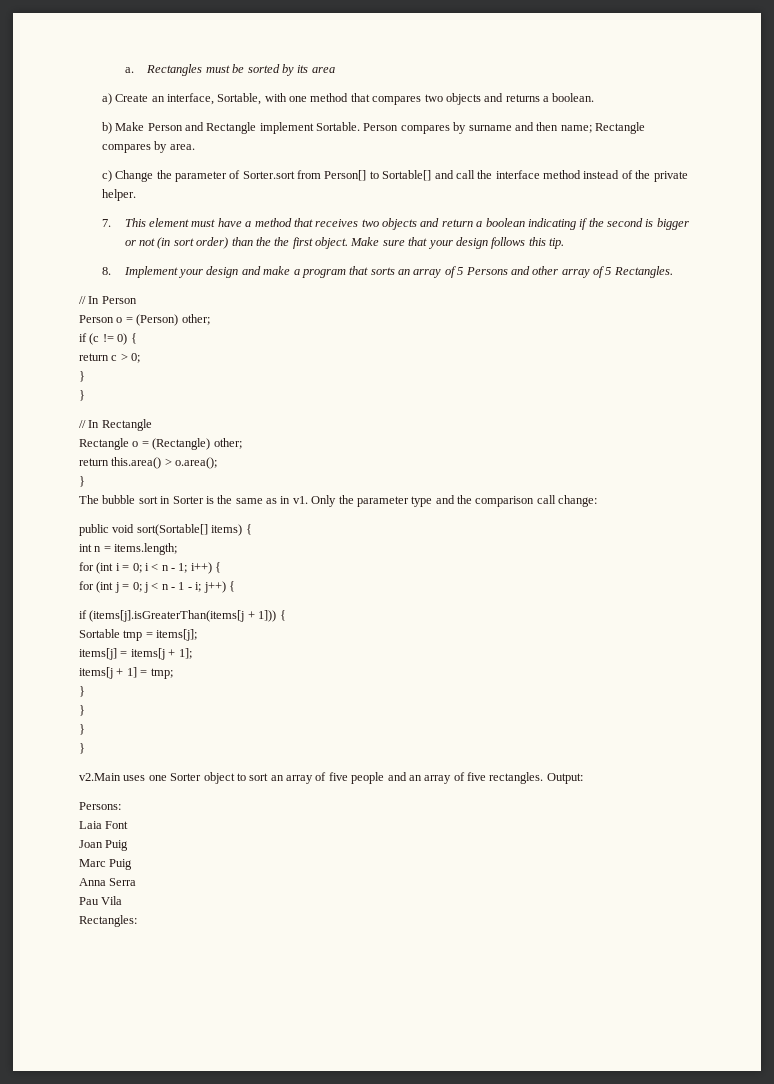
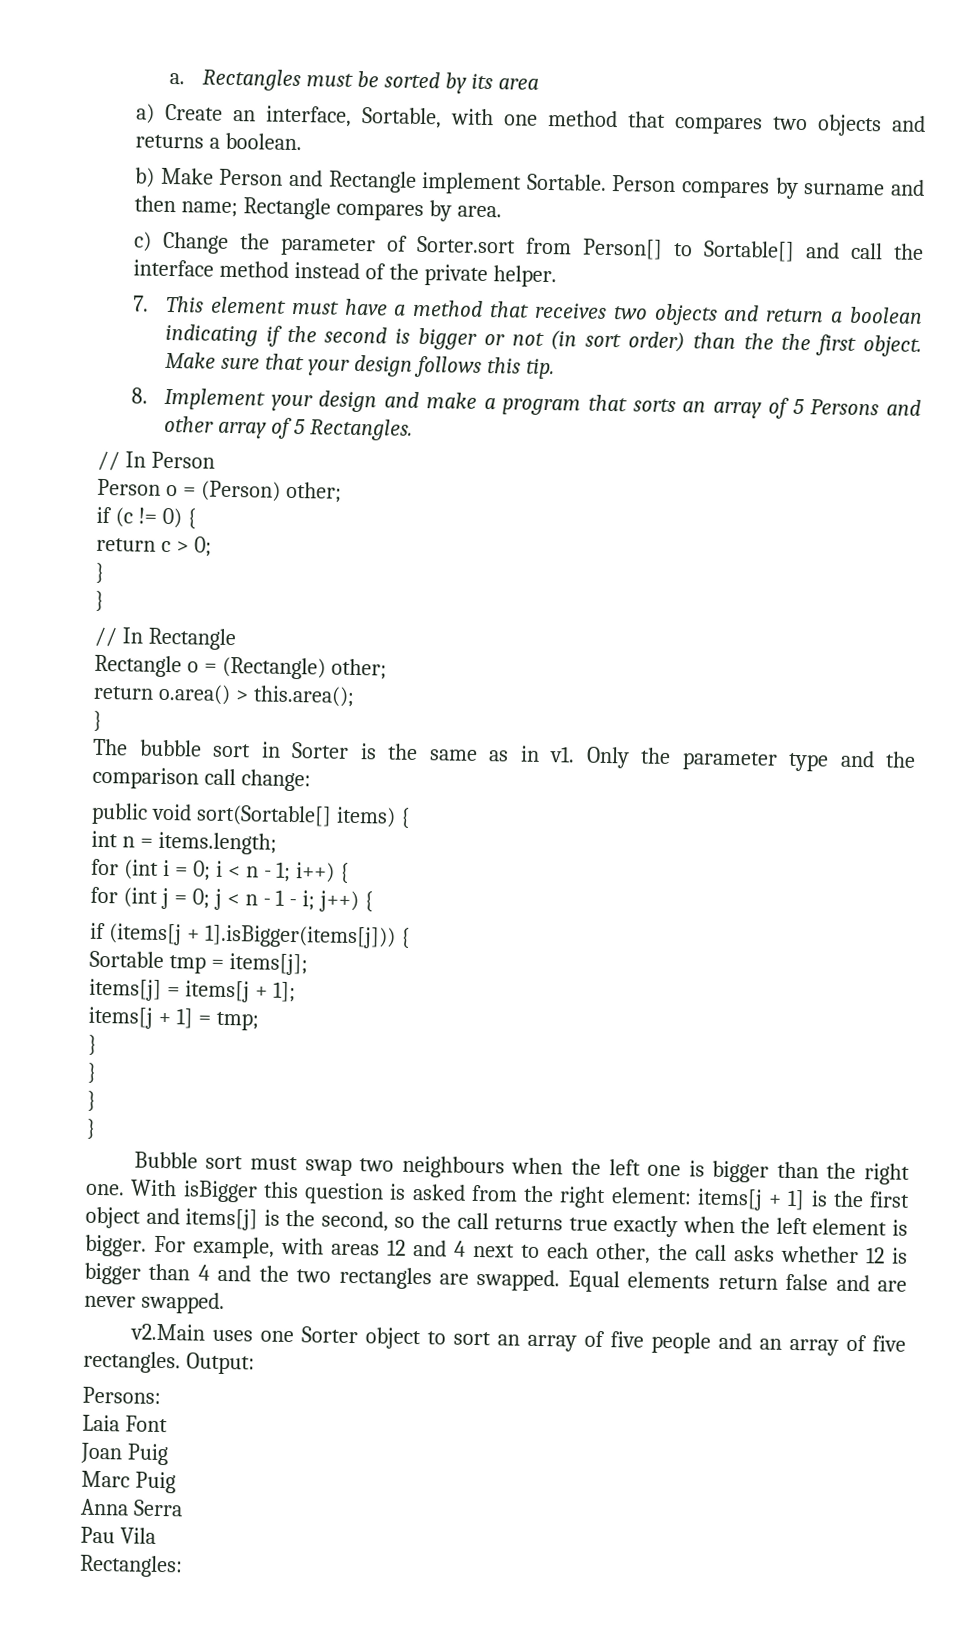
- return this.area() > o.area();
+ return o.area() > this.area();
- if (items[j].isGreaterThan(items[j + 1])) {
+ if (items[j + 1].isBigger(items[j])) {
+ Bubble sort must swap two neighbours when the left one is bigger than the right one. With isBigger this question is asked from the right element: items[j + 1] is the first object and items[j] is the second, so the call returns true exactly when the left element is bigger. For example, with areas 12 and 4 next to each other, the call asks whether 12 is bigger than 4 and the two rectangles are swapped. Equal elements return false and are never swapped.

